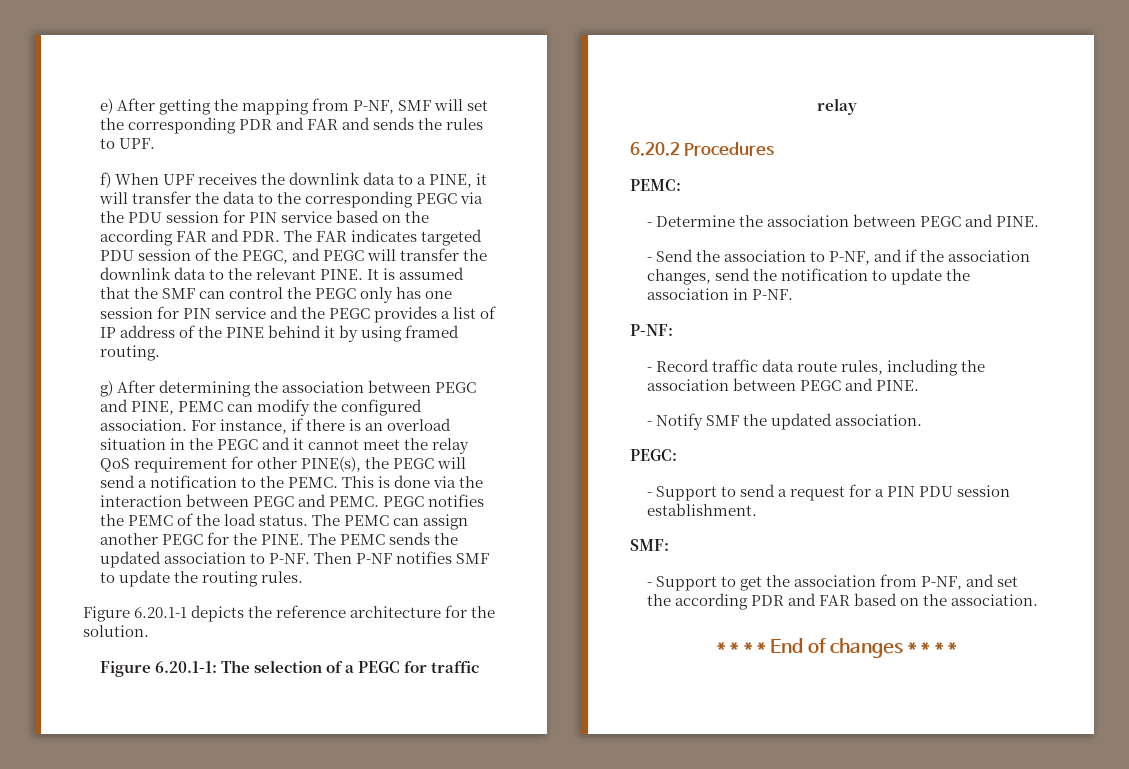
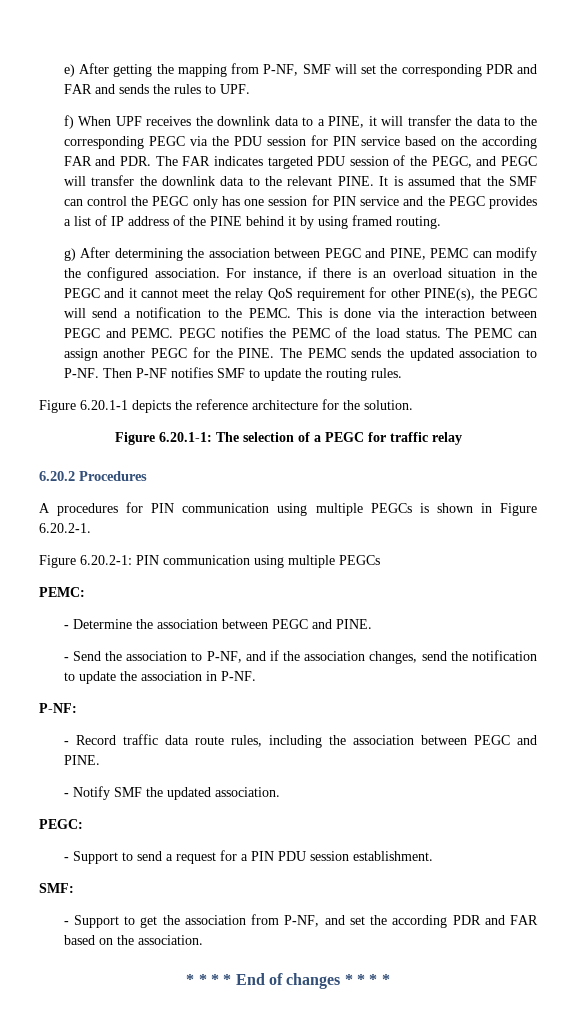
+ A procedures for PIN communication using multiple PEGCs is shown in Figure 6.20.2-1.
+ Figure 6.20.2-1: PIN communication using multiple PEGCs

